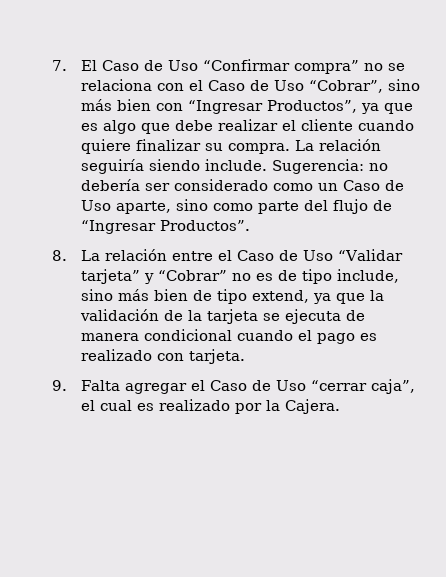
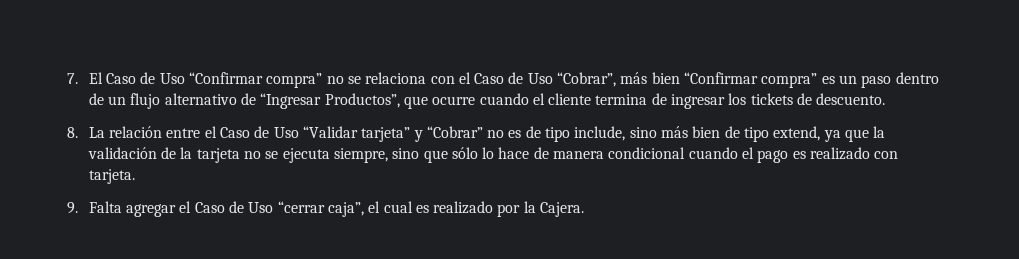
- 7. El Caso de Uso “Confirmar compra” no se relaciona con el Caso de Uso “Cobrar”, sino más bien con “Ingresar Productos”, ya que es algo que debe realizar el cliente cuando quiere finalizar su compra. La relación seguiría siendo include. Sugerencia: no debería ser considerado como un Caso de Uso aparte, sino como parte del flujo de “Ingresar Productos”.
+ 7. El Caso de Uso “Confirmar compra” no se relaciona con el Caso de Uso “Cobrar”, más bien “Confirmar compra” es un paso dentro de un flujo alternativo de “Ingresar Productos”, que ocurre cuando el cliente termina de ingresar los tickets de descuento.
- 8. La relación entre el Caso de Uso “Validar tarjeta” y “Cobrar” no es de tipo include, sino más bien de tipo extend, ya que la validación de la tarjeta se ejecuta de manera condicional cuando el pago es realizado con tarjeta.
+ 8. La relación entre el Caso de Uso “Validar tarjeta” y “Cobrar” no es de tipo include, sino más bien de tipo extend, ya que la validación de la tarjeta no se ejecuta siempre, sino que sólo lo hace de manera condicional cuando el pago es realizado con tarjeta.

